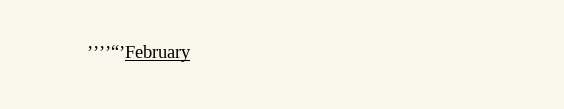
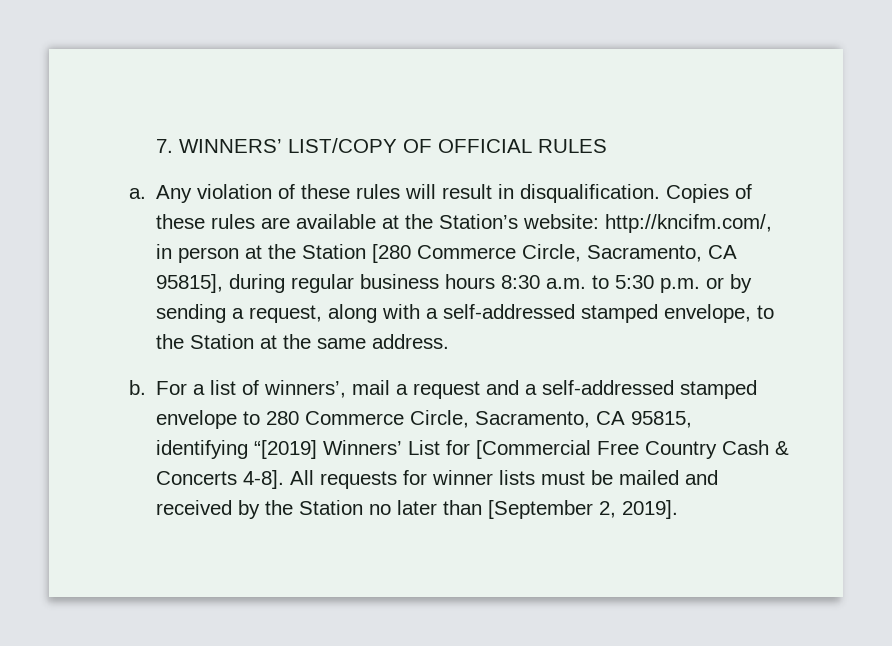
- ’’’’“’February
+ 7. WINNERS’ LIST/COPY OF OFFICIAL RULES
+ a. Any violation of these rules will result in disqualification. Copies of these rules are available at the Station’s website: http://kncifm.com/, in person at the Station [280 Commerce Circle, Sacramento, CA 95815], during regular business hours 8:30 a.m. to 5:30 p.m. or by sending a request, along with a self-addressed stamped envelope, to the Station at the same address.
+ b. For a list of winners’, mail a request and a self-addressed stamped envelope to 280 Commerce Circle, Sacramento, CA 95815, identifying “[2019] Winners’ List for [Commercial Free Country Cash & Concerts 4-8]. All requests for winner lists must be mailed and received by the Station no later than [September 2, 2019].

